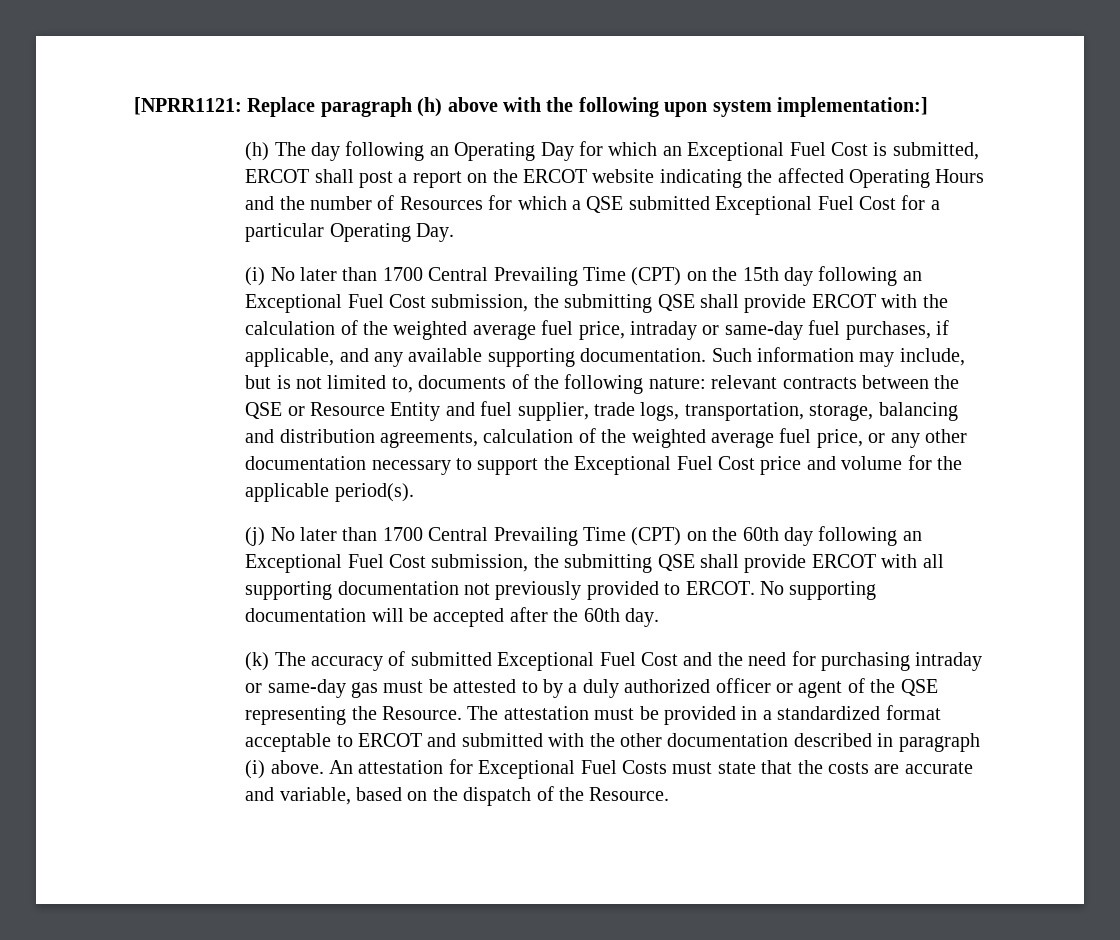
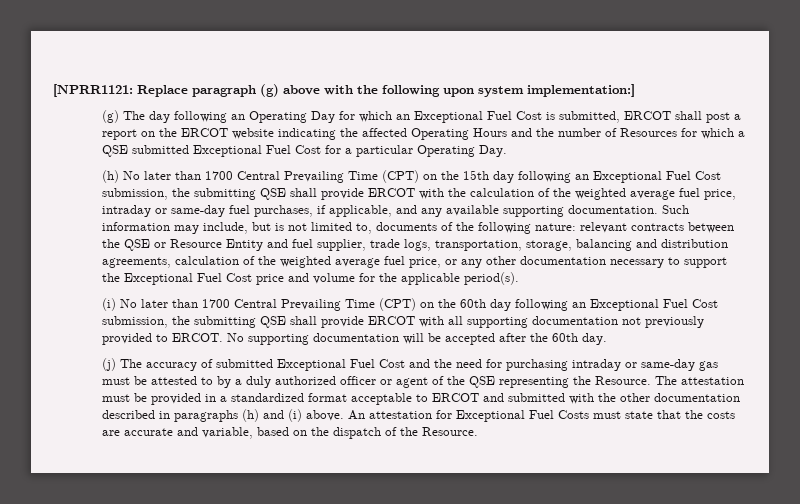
- [NPRR1121: Replace paragraph (h) above with the following upon system implementation:]
+ [NPRR1121: Replace paragraph (g) above with the following upon system implementation:]
- (h) The day following an Operating Day for which an Exceptional Fuel Cost is submitted, ERCOT shall post a report on the ERCOT website indicating the affected Operating Hours and the number of Resources for which a QSE submitted Exceptional Fuel Cost for a particular Operating Day.
+ (g) The day following an Operating Day for which an Exceptional Fuel Cost is submitted, ERCOT shall post a report on the ERCOT website indicating the affected Operating Hours and the number of Resources for which a QSE submitted Exceptional Fuel Cost for a particular Operating Day.
- (i) No later than 1700 Central Prevailing Time (CPT) on the 15th day following an Exceptional Fuel Cost submission, the submitting QSE shall provide ERCOT with the calculation of the weighted average fuel price, intraday or same-day fuel purchases, if applicable, and any available supporting documentation.
+ (h) No later than 1700 Central Prevailing Time (CPT) on the 15th day following an Exceptional Fuel Cost submission, the submitting QSE shall provide ERCOT with the calculation of the weighted average fuel price, intraday or same-day fuel purchases, if applicable, and any available supporting documentation.
- (j) No later than 1700 Central Prevailing Time (CPT) on the 60th day following an Exceptional Fuel Cost submission, the submitting QSE shall provide ERCOT with all supporting documentation not previously provided to ERCOT.
+ (i) No later than 1700 Central Prevailing Time (CPT) on the 60th day following an Exceptional Fuel Cost submission, the submitting QSE shall provide ERCOT with all supporting documentation not previously provided to ERCOT.
- (k) The accuracy of submitted Exceptional Fuel Cost and the need for purchasing intraday or same-day gas must be attested to by a duly authorized officer or agent of the QSE representing the Resource.
+ (j) The accuracy of submitted Exceptional Fuel Cost and the need for purchasing intraday or same-day gas must be attested to by a duly authorized officer or agent of the QSE representing the Resource.
- The attestation must be provided in a standardized format acceptable to ERCOT and submitted with the other documentation described in paragraph (i) above.
+ The attestation must be provided in a standardized format acceptable to ERCOT and submitted with the other documentation described in paragraphs (h) and (i) above.

